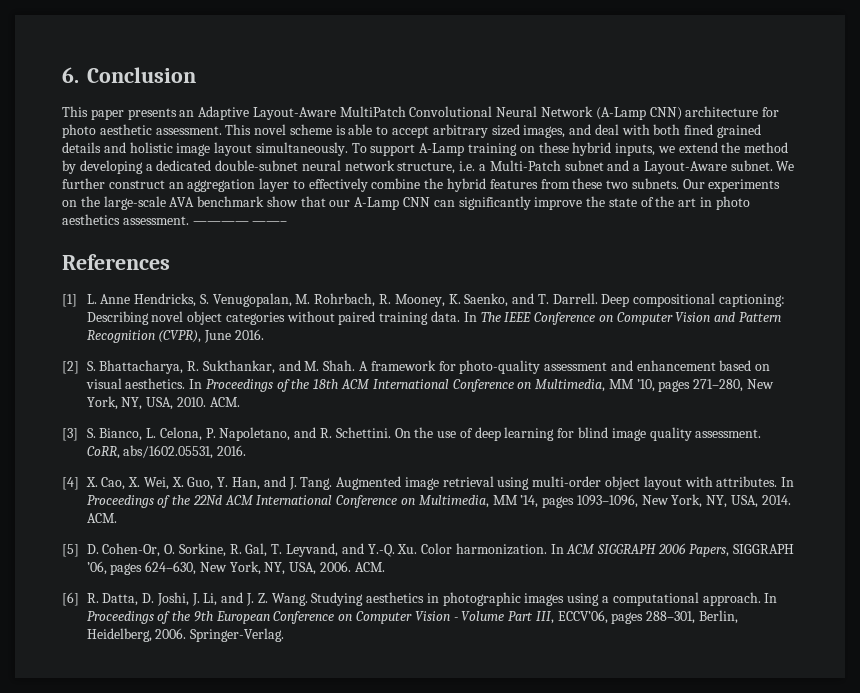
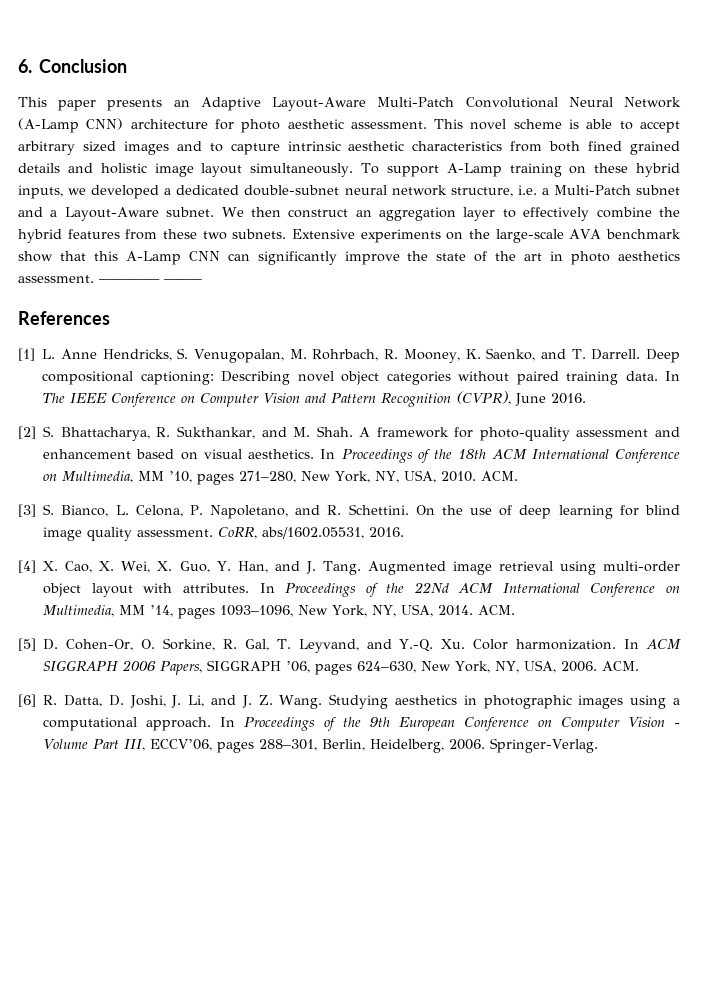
- This paper presents an Adaptive Layout-Aware MultiPatch Convolutional Neural Network (A-Lamp CNN) architecture for photo aesthetic assessment.
+ This paper presents an Adaptive Layout-Aware Multi-Patch Convolutional Neural Network (A-Lamp CNN) architecture for photo aesthetic assessment.
- This novel scheme is able to accept arbitrary sized images, and deal with both fined grained details and holistic image layout simultaneously.
+ This novel scheme is able to accept arbitrary sized images and to capture intrinsic aesthetic characteristics from both fined grained details and holistic image layout simultaneously.
- To support A-Lamp training on these hybrid inputs, we extend the method by developing a dedicated double-subnet neural network structure, i.e. a Multi-Patch subnet and a Layout-Aware subnet.
+ To support A-Lamp training on these hybrid inputs, we developed a dedicated double-subnet neural network structure, i.e. a Multi-Patch subnet and a Layout-Aware subnet.
- We further construct an aggregation layer to effectively combine the hybrid features from these two subnets.
+ We then construct an aggregation layer to effectively combine the hybrid features from these two subnets.
- Our experiments on the large-scale AVA benchmark show that our A-Lamp CNN can significantly improve the state of the art in photo aesthetics assessment.
+ Extensive experiments on the large-scale AVA benchmark show that this A-Lamp CNN can significantly improve the state of the art in photo aesthetics assessment.

